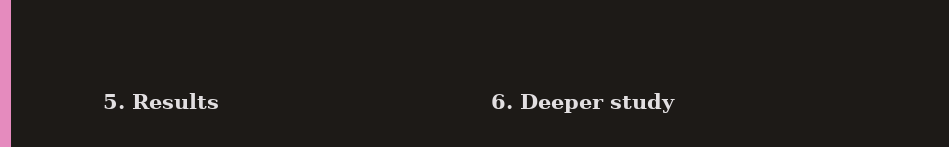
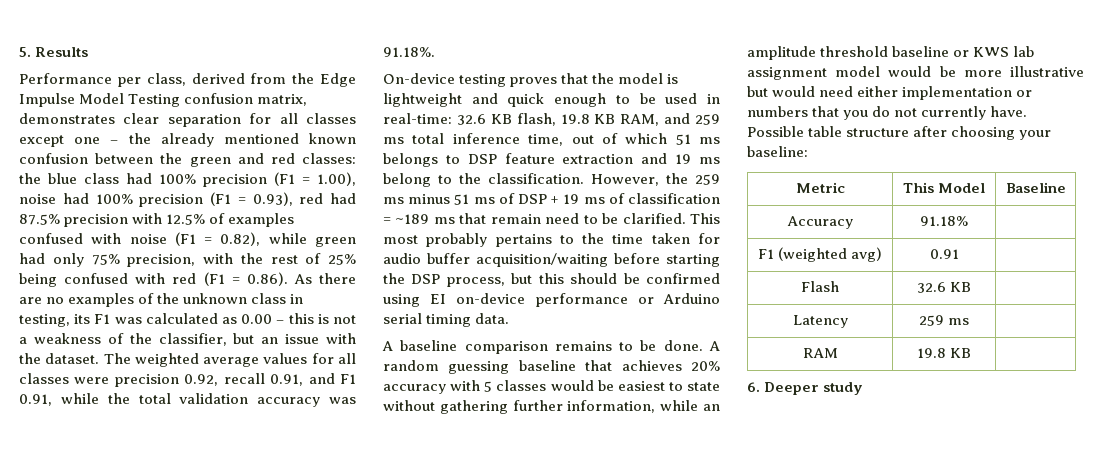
+ Performance per class, derived from the Edge Impulse Model Testing confusion matrix, demonstrates clear separation for all classes except one – the already mentioned known confusion between the green and red classes: the blue class had 100% precision (F1 = 1.00), noise had 100% precision (F1 = 0.93), red had 87.5% precision with 12.5% of examples confused with noise (F1 = 0.82), while green had only 75% precision, with the rest of 25% being confused with red (F1 = 0.86). As there are no examples of the unknown class in testing, its F1 was calculated as 0.00 – this is not a weakness of the classifier, but an issue with the dataset. The weighted average values for all classes were precision 0.92, recall 0.91, and F1 0.91, while the total validation accuracy was 91.18%.
+ On-device testing proves that the model is lightweight and quick enough to be used in real-time: 32.6 KB flash, 19.8 KB RAM, and 259 ms total inference time, out of which 51 ms belongs to DSP feature extraction and 19 ms belong to the classification. However, the 259 ms minus 51 ms of DSP + 19 ms of classification = ~189 ms that remain need to be clarified. This most probably pertains to the time taken for audio buffer acquisition/waiting before starting the DSP process, but this should be confirmed using EI on-device performance or Arduino serial timing data.
+ A baseline comparison remains to be done. A random guessing baseline that achieves 20% accuracy with 5 classes would be easiest to state without gathering further information, while an amplitude threshold baseline or KWS lab assignment model would be more illustrative but would need either implementation or numbers that you do not currently have. Possible table structure after choosing your baseline:
+ Metric | This Model | Baseline
+ Accuracy | 91.18% |
+ F1 (weighted avg) | 0.91 |
+ Flash | 32.6 KB |
+ Latency | 259 ms |
+ RAM | 19.8 KB |

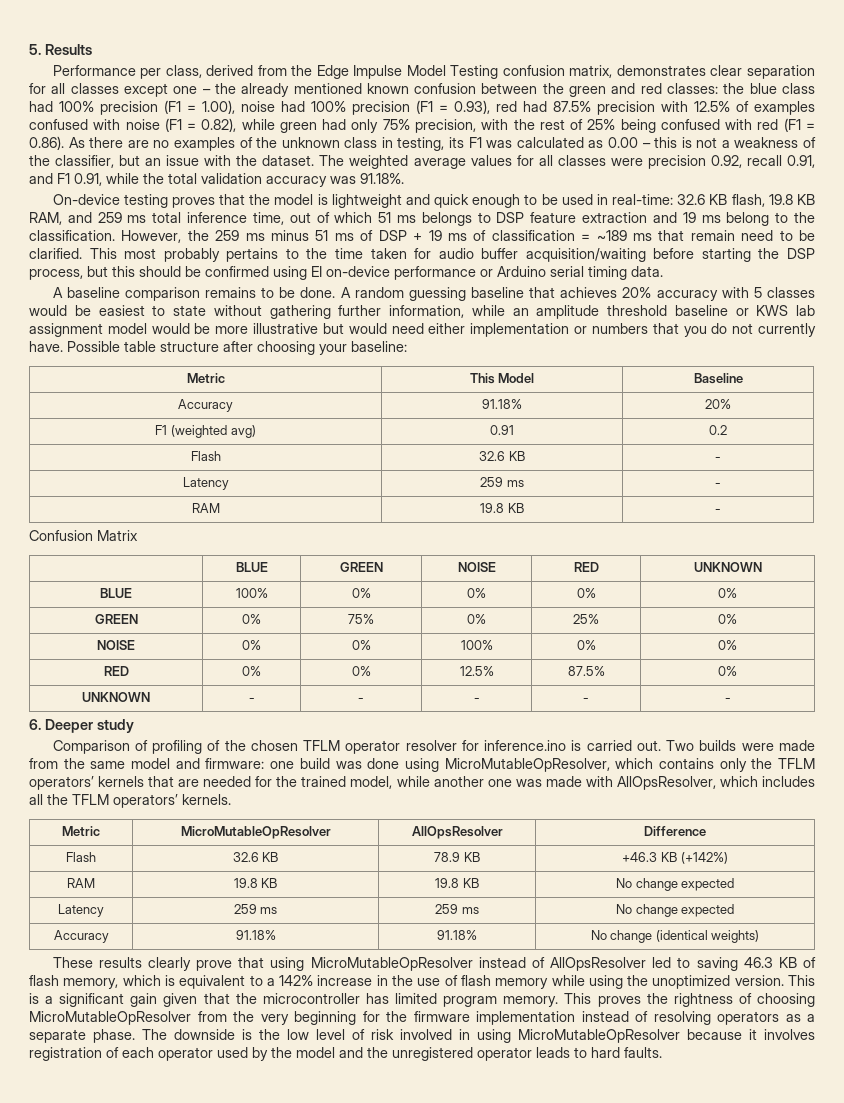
- Accuracy | 91.18% |
+ Accuracy | 91.18% | 20%
- F1 (weighted avg) | 0.91 |
- Flash | 32.6 KB |
- Latency | 259 ms |
- RAM | 19.8 KB |
+ F1 (weighted avg) | 0.91 | 0.2
+ Flash | 32.6 KB | -
+ Latency | 259 ms | -
+ RAM | 19.8 KB | -
+ Confusion Matrix
+ | BLUE | GREEN | NOISE | RED | UNKNOWN
+ BLUE | 100% | 0% | 0% | 0% | 0%
+ GREEN | 0% | 75% | 0% | 25% | 0%
+ NOISE | 0% | 0% | 100% | 0% | 0%
+ RED | 0% | 0% | 12.5% | 87.5% | 0%
+ UNKNOWN | - | - | - | - | -
  6. Deeper study
+ Comparison of profiling of the chosen TFLM operator resolver for inference.ino is carried out. Two builds were made from the same model and firmware: one build was done using MicroMutableOpResolver, which contains only the TFLM operators’ kernels that are needed for the trained model, while another one was made with AllOpsResolver, which includes all the TFLM operators’ kernels.
+ Metric | MicroMutableOpResolver | AllOpsResolver | Difference
+ Flash | 32.6 KB | 78.9 KB | +46.3 KB (+142%)
+ RAM | 19.8 KB | 19.8 KB | No change expected
+ Latency | 259 ms | 259 ms | No change expected
+ Accuracy | 91.18% | 91.18% | No change (identical weights)
+ These results clearly prove that using MicroMutableOpResolver instead of AllOpsResolver led to saving 46.3 KB of flash memory, which is equivalent to a 142% increase in the use of flash memory while using the unoptimized version. This is a significant gain given that the microcontroller has limited program memory. This proves the rightness of choosing MicroMutableOpResolver from the very beginning for the firmware implementation instead of resolving operators as a separate phase. The downside is the low level of risk involved in using MicroMutableOpResolver because it involves registration of each operator used by the model and the unregistered operator leads to hard faults.

